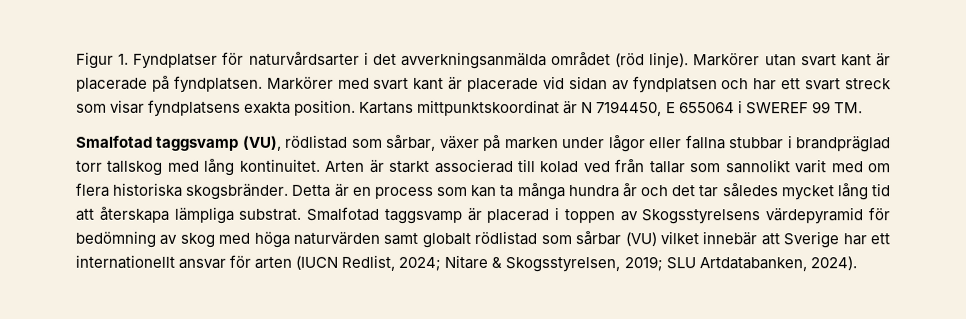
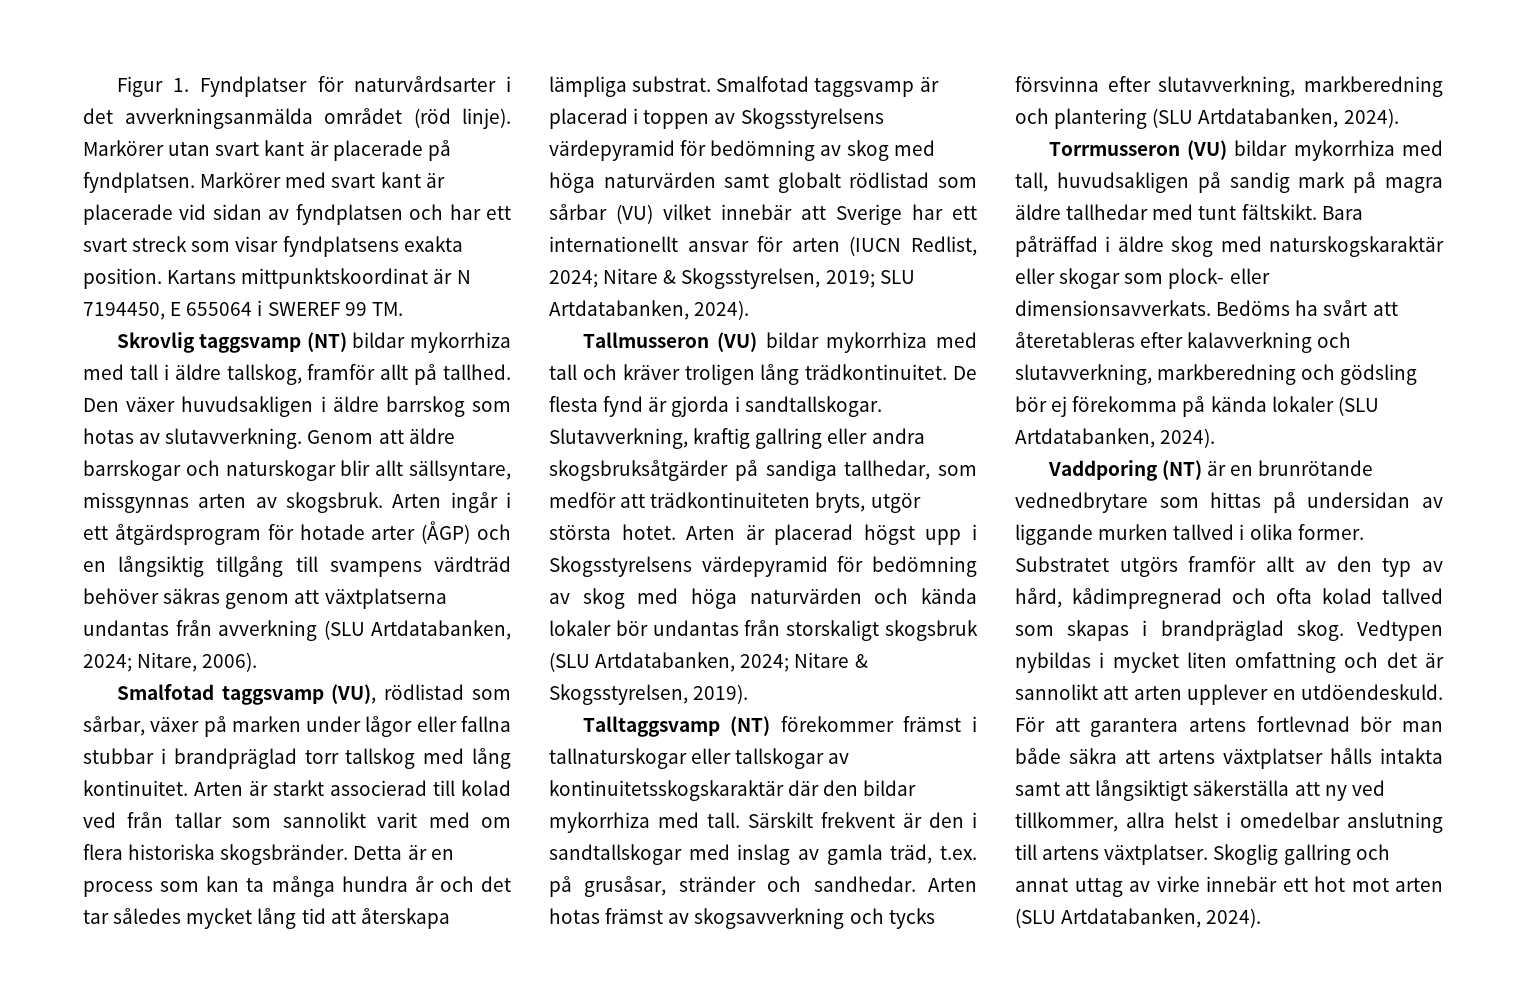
+ Skrovlig taggsvamp (NT) bildar mykorrhiza med tall i äldre tallskog, framför allt på tallhed. Den växer huvudsakligen i äldre barrskog som hotas av slutavverkning. Genom att äldre barrskogar och naturskogar blir allt sällsyntare, missgynnas arten av skogsbruk. Arten ingår i ett åtgärdsprogram för hotade arter (ÅGP) och en långsiktig tillgång till svampens värdträd behöver säkras genom att växtplatserna undantas från avverkning (SLU Artdatabanken, 2024; Nitare, 2006).
+ Tallmusseron (VU) bildar mykorrhiza med tall och kräver troligen lång trädkontinuitet. De flesta fynd är gjorda i sandtallskogar. Slutavverkning, kraftig gallring eller andra skogsbruksåtgärder på sandiga tallhedar, som medför att trädkontinuiteten bryts, utgör största hotet. Arten är placerad högst upp i Skogsstyrelsens värdepyramid för bedömning av skog med höga naturvärden och kända lokaler bör undantas från storskaligt skogsbruk (SLU Artdatabanken, 2024; Nitare & Skogsstyrelsen, 2019).
+ Talltaggsvamp (NT) förekommer främst i tallnaturskogar eller tallskogar av kontinuitetsskogskaraktär där den bildar mykorrhiza med tall. Särskilt frekvent är den i sandtallskogar med inslag av gamla träd, t.ex. på grusåsar, stränder och sandhedar. Arten hotas främst av skogsavverkning och tycks försvinna efter slutavverkning, markberedning och plantering (SLU Artdatabanken, 2024).
+ Torrmusseron (VU) bildar mykorrhiza med tall, huvudsakligen på sandig mark på magra äldre tallhedar med tunt fältskikt. Bara påträffad i äldre skog med naturskogskaraktär eller skogar som plock- eller dimensionsavverkats. Bedöms ha svårt att återetableras efter kalavverkning och slutavverkning, markberedning och gödsling bör ej förekomma på kända lokaler (SLU Artdatabanken, 2024).
+ Vaddporing (NT) är en brunrötande vednedbrytare som hittas på undersidan av liggande murken tallved i olika former. Substratet utgörs framför allt av den typ av hård, kådimpregnerad och ofta kolad tallved som skapas i brandpräglad skog. Vedtypen nybildas i mycket liten omfattning och det är sannolikt att arten upplever en utdöendeskuld. För att garantera artens fortlevnad bör man både säkra att artens växtplatser hålls intakta samt att långsiktigt säkerställa att ny ved tillkommer, allra helst i omedelbar anslutning till artens växtplatser. Skoglig gallring och annat uttag av virke innebär ett hot mot arten (SLU Artdatabanken, 2024).

